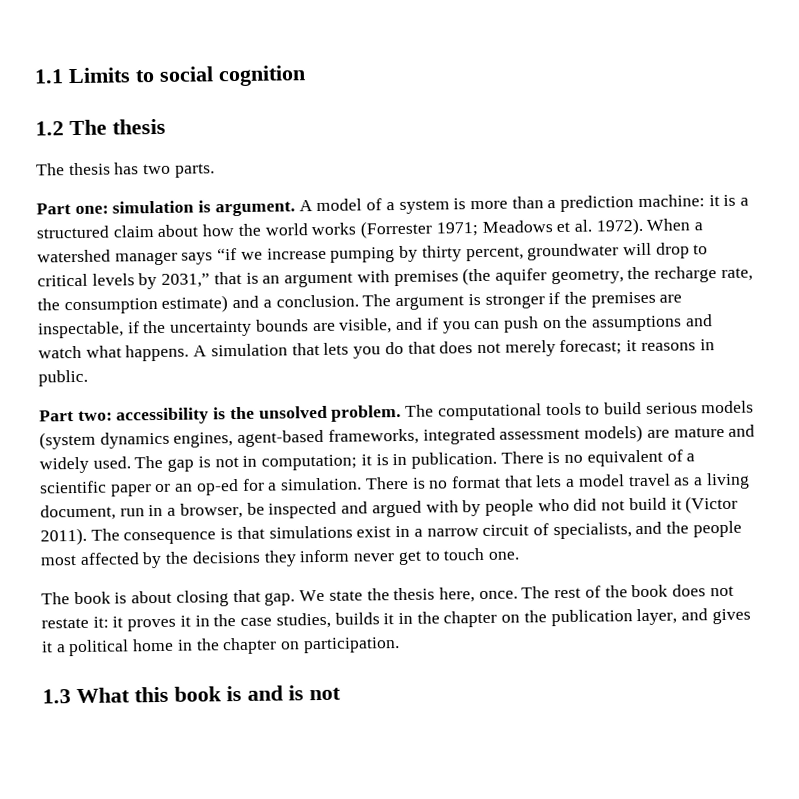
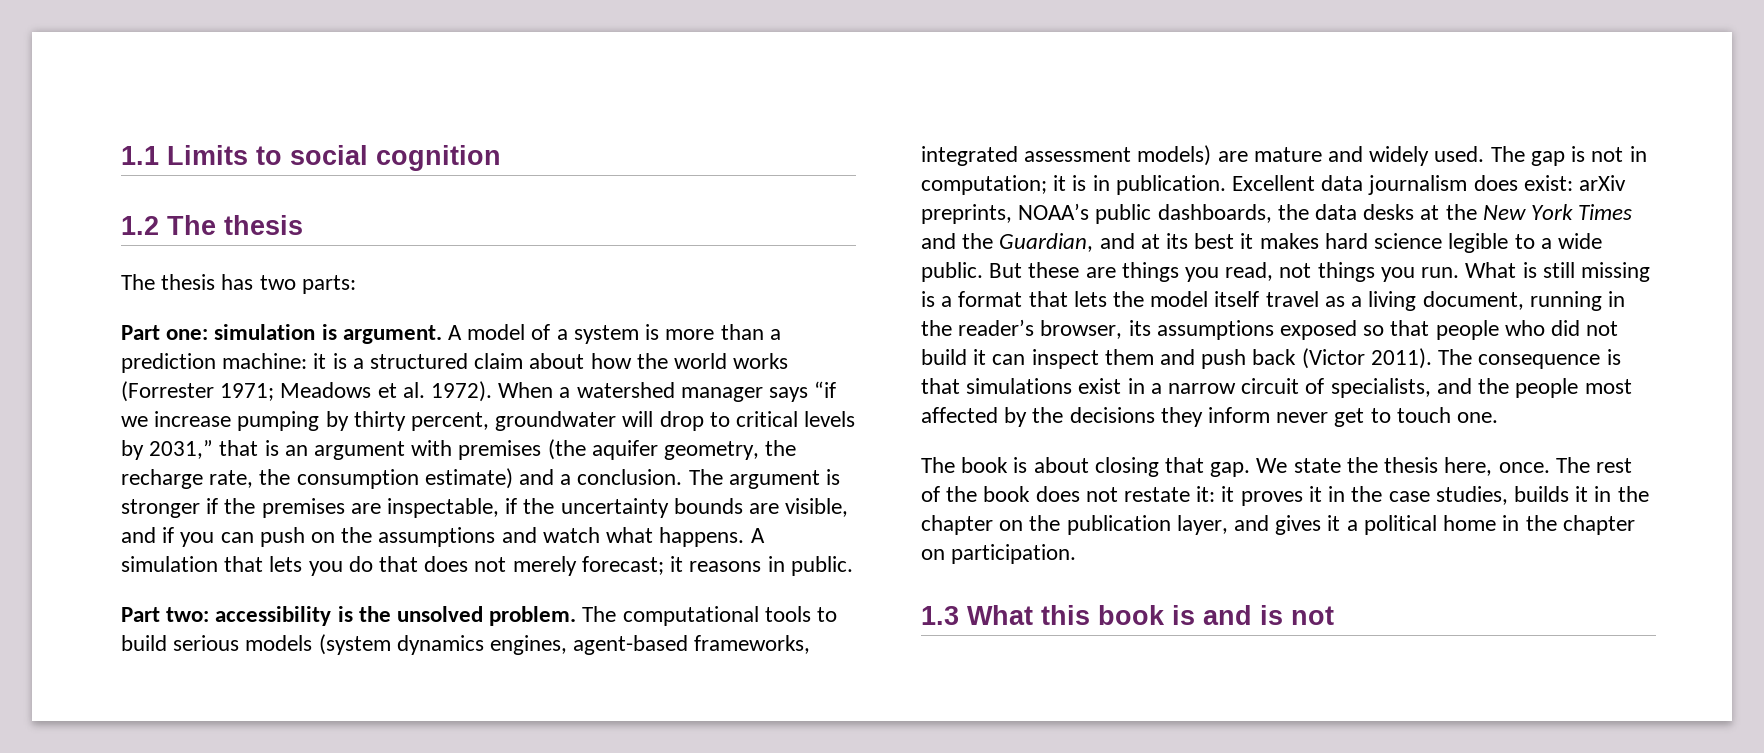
- The thesis has two parts.
+ The thesis has two parts:
- There is no equivalent of a scientific paper or an op-ed for a simulation. There is no format that lets a model travel as a living document, run in a browser, be inspected and argued with by people who did not build it (Victor 2011).
+ Excellent data journalism does exist: arXiv preprints, NOAA’s public dashboards, the data desks at the New York Times and the Guardian, and at its best it makes hard science legible to a wide public. But these are things you read, not things you run. What is still missing is a format that lets the model itself travel as a living document, running in the reader’s browser, its assumptions exposed so that people who did not build it can inspect them and push back (Victor 2011).

